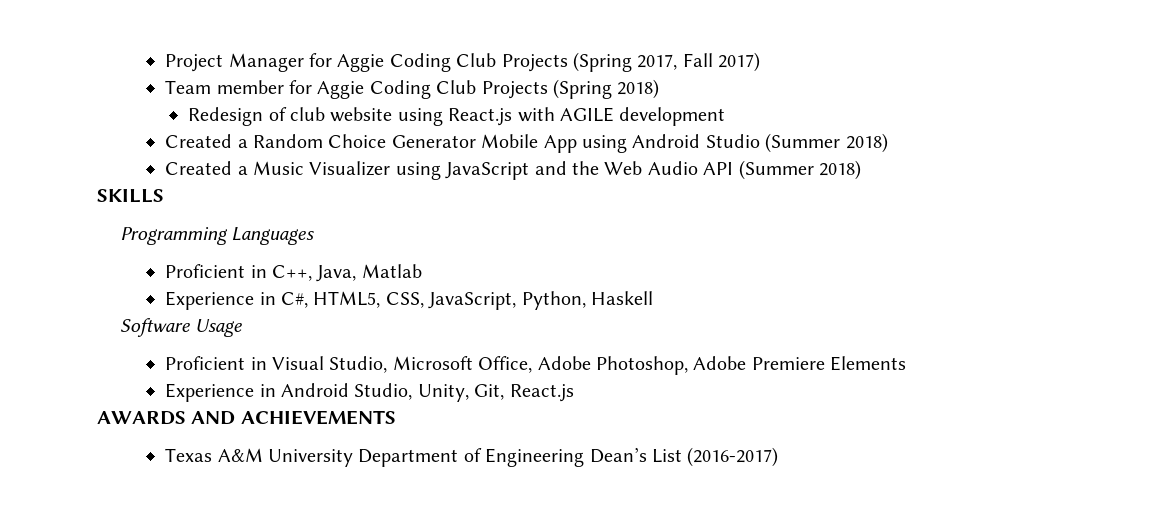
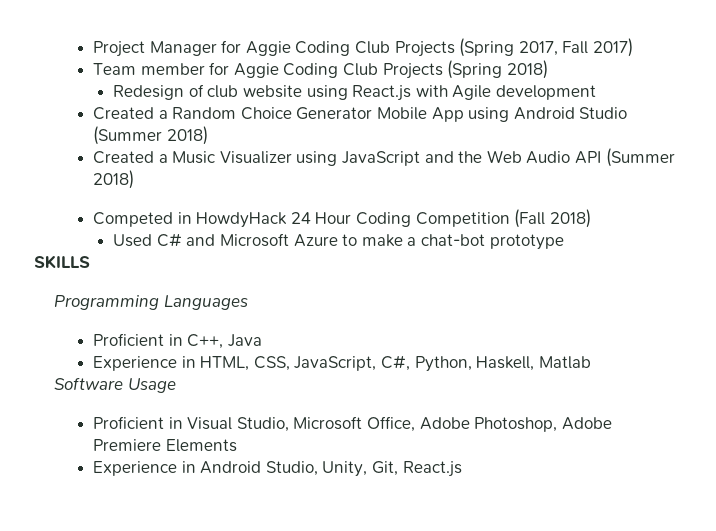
- Redesign of club website using React.js with AGILE development
+ Redesign of club website using React.js with Agile development
+ Competed in HowdyHack 24 Hour Coding Competition (Fall 2018)
+ Used C# and Microsoft Azure to make a chat-bot prototype
- Proficient in C++, Java, Matlab
- Experience in C#, HTML5, CSS, JavaScript, Python, Haskell
+ Proficient in C++, Java
+ Experience in HTML, CSS, JavaScript, C#, Python, Haskell, Matlab
- AWARDS AND ACHIEVEMENTS
- Texas A&M University Department of Engineering Dean’s List (2016-2017)

